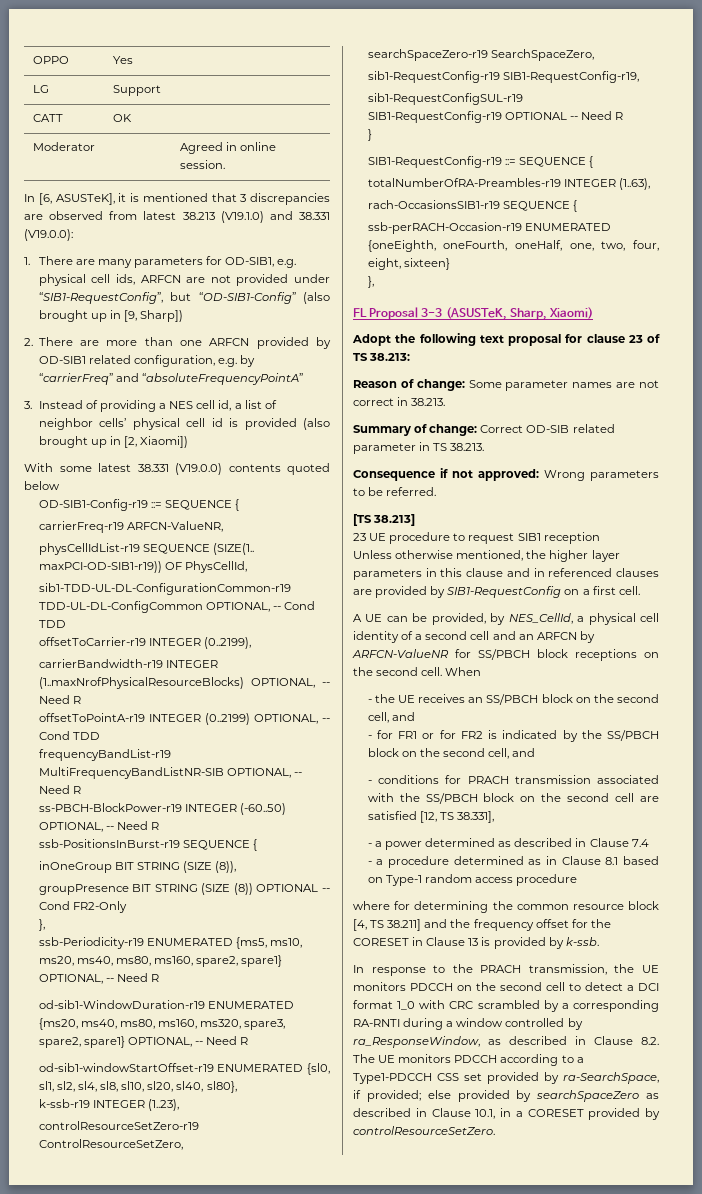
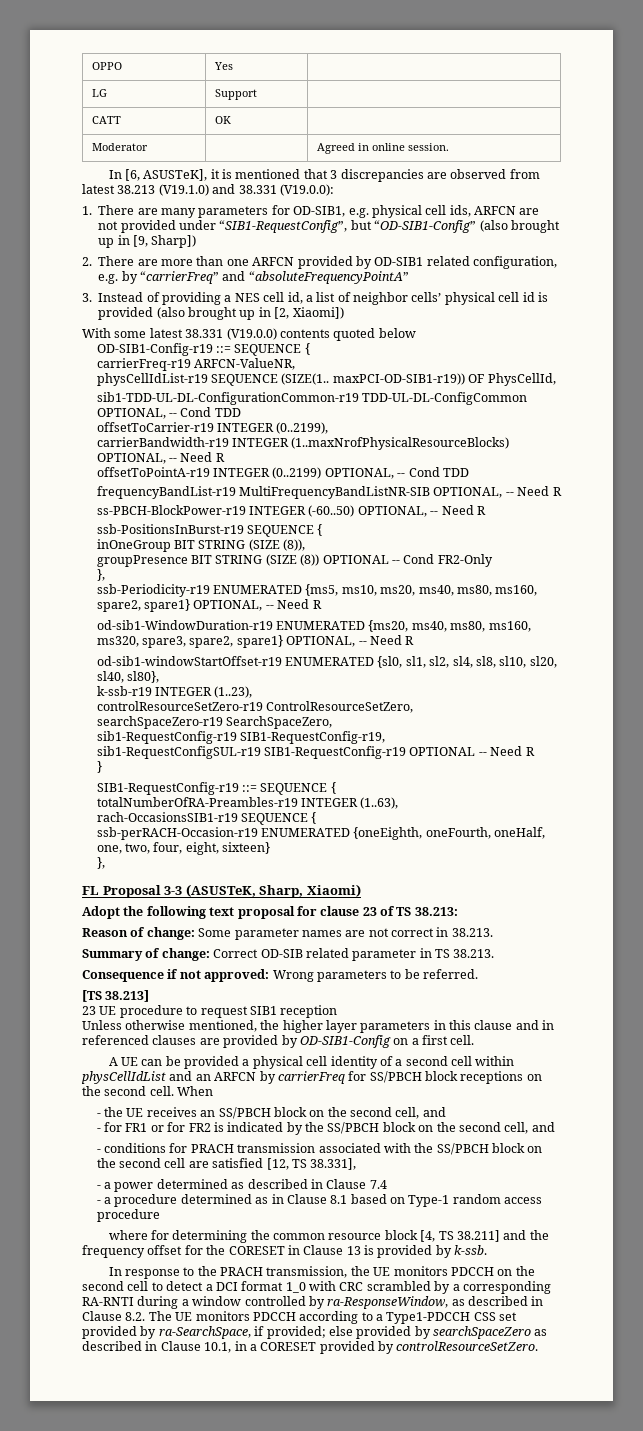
- Unless otherwise mentioned, the higher layer parameters in this clause and in referenced clauses are provided by SIB1-RequestConfig on a first cell.
+ Unless otherwise mentioned, the higher layer parameters in this clause and in referenced clauses are provided by OD-SIB1-Config on a first cell.
- A UE can be provided, by NES_CellId, a physical cell identity of a second cell and an ARFCN by ARFCN-ValueNR for SS/PBCH block receptions on the second cell.
+ A UE can be provided a physical cell identity of a second cell within physCellIdList and an ARFCN by carrierFreq for SS/PBCH block receptions on the second cell.
- In response to the PRACH transmission, the UE monitors PDCCH on the second cell to detect a DCI format 1_0 with CRC scrambled by a corresponding RA-RNTI during a window controlled by ra_ResponseWindow, as described in Clause 8.2. The UE monitors PDCCH according to a Type1-PDCCH CSS set provided by ra-SearchSpace, if provided;
+ In response to the PRACH transmission, the UE monitors PDCCH on the second cell to detect a DCI format 1_0 with CRC scrambled by a corresponding RA-RNTI during a window controlled by ra-ResponseWindow, as described in Clause 8.2. The UE monitors PDCCH according to a Type1-PDCCH CSS set provided by ra-SearchSpace, if provided;

